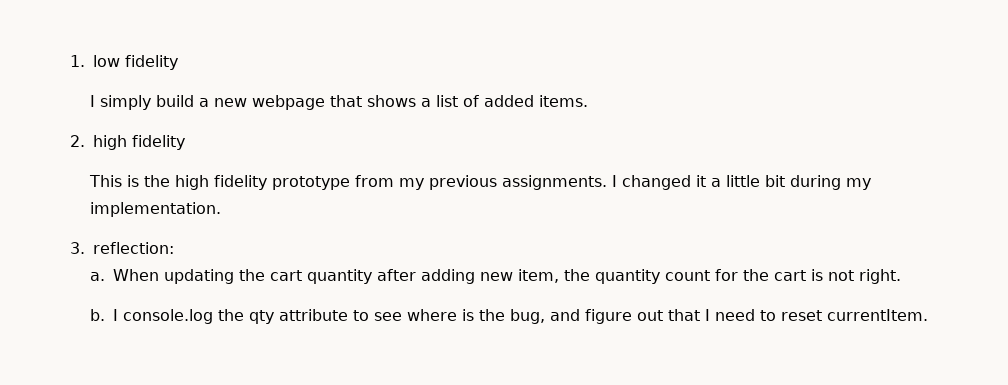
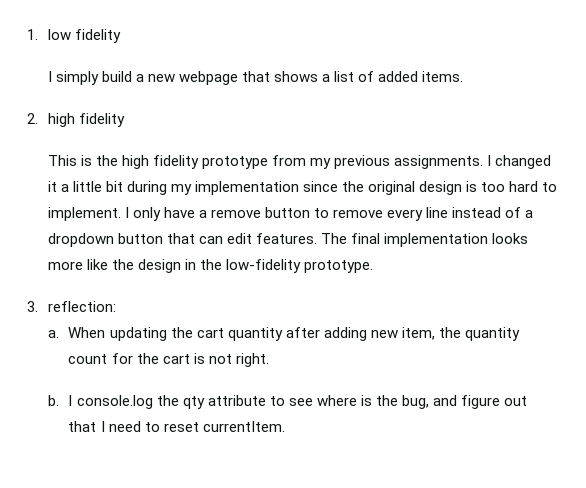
- I changed it a little bit during my implementation.
+ I changed it a little bit during my implementation since the original design is too hard to implement. I only have a remove button to remove every line instead of a dropdown button that can edit features. The final implementation looks more like the design in the low-fidelity prototype.

